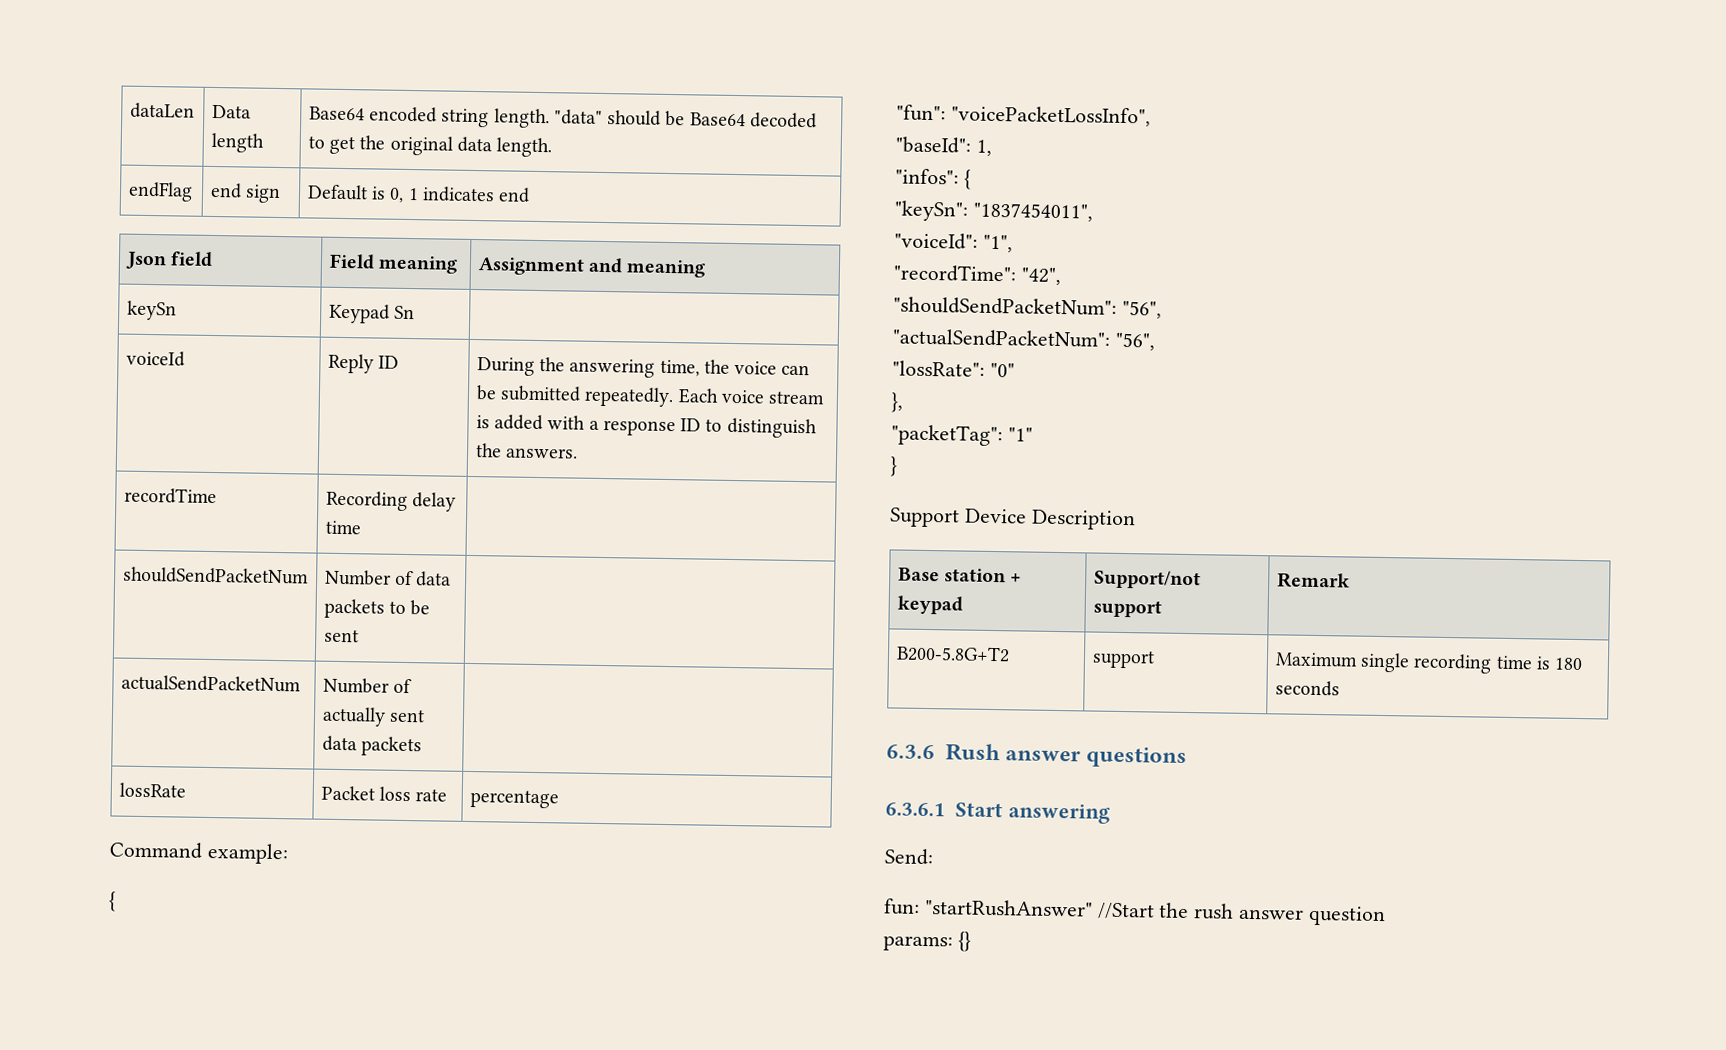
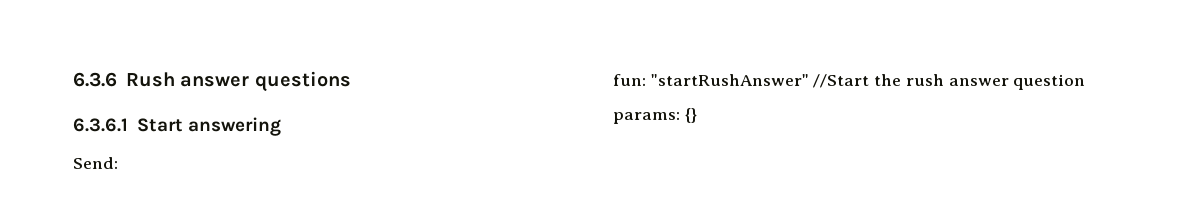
- dataLen | Data length | Base64 encoded string length. "data" should be Base64 decoded to get the original data length.
- endFlag | end sign | Default is 0, 1 indicates end
- Json field | Field meaning | Assignment and meaning
- keySn | Keypad Sn |
- voiceId | Reply ID | During the answering time, the voice can be submitted repeatedly. Each voice stream is added with a response ID to distinguish the answers.
- recordTime | Recording delay time |
- shouldSendPacketNum | Number of data packets to be sent |
- actualSendPacketNum | Number of actually sent data packets |
- lossRate | Packet loss rate | percentage
- Command example:
- {
- "fun": "voicePacketLossInfo",
- "baseId": 1,
- "infos": {
- "keySn": "1837454011",
- "voiceId": "1",
- "recordTime": "42",
- "shouldSendPacketNum": "56",
- "actualSendPacketNum": "56",
- "lossRate": "0"
- },
- "packetTag": "1"
- }
- Support Device Description
- Base station + keypad | Support/not support | Remark
- B200-5.8G+T2 | support | Maximum single recording time is 180 seconds

